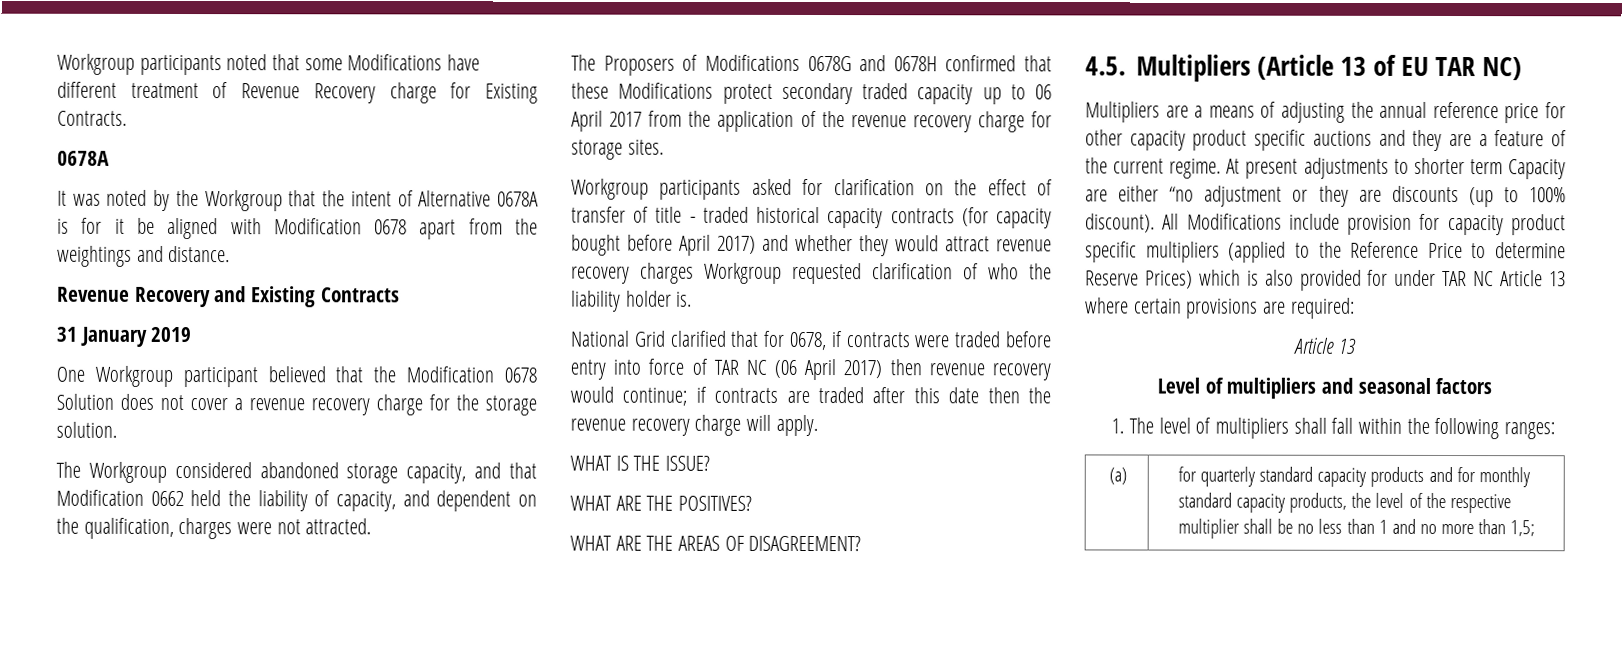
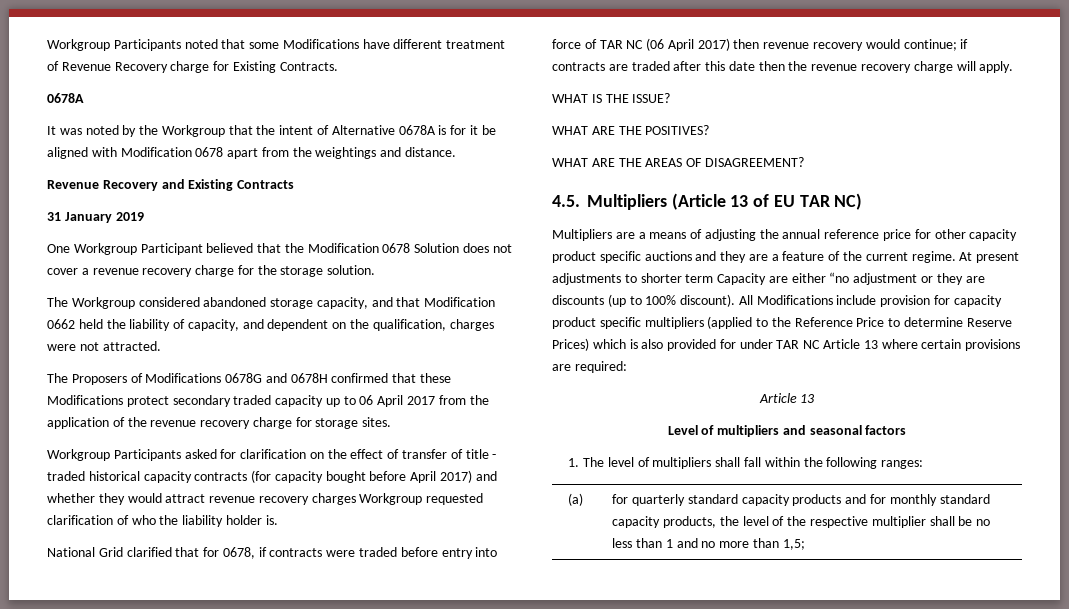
- Workgroup participants noted that some Modifications have different treatment of Revenue Recovery charge for Existing Contracts.
+ Workgroup Participants noted that some Modifications have different treatment of Revenue Recovery charge for Existing Contracts.
- One Workgroup participant believed that the Modification 0678 Solution does not cover a revenue recovery charge for the storage solution.
+ One Workgroup Participant believed that the Modification 0678 Solution does not cover a revenue recovery charge for the storage solution.
- Workgroup participants asked for clarification on the effect of transfer of title - traded historical capacity contracts (for capacity bought before April 2017) and whether they would attract revenue recovery charges Workgroup requested clarification of who the liability holder is.
+ Workgroup Participants asked for clarification on the effect of transfer of title - traded historical capacity contracts (for capacity bought before April 2017) and whether they would attract revenue recovery charges Workgroup requested clarification of who the liability holder is.

